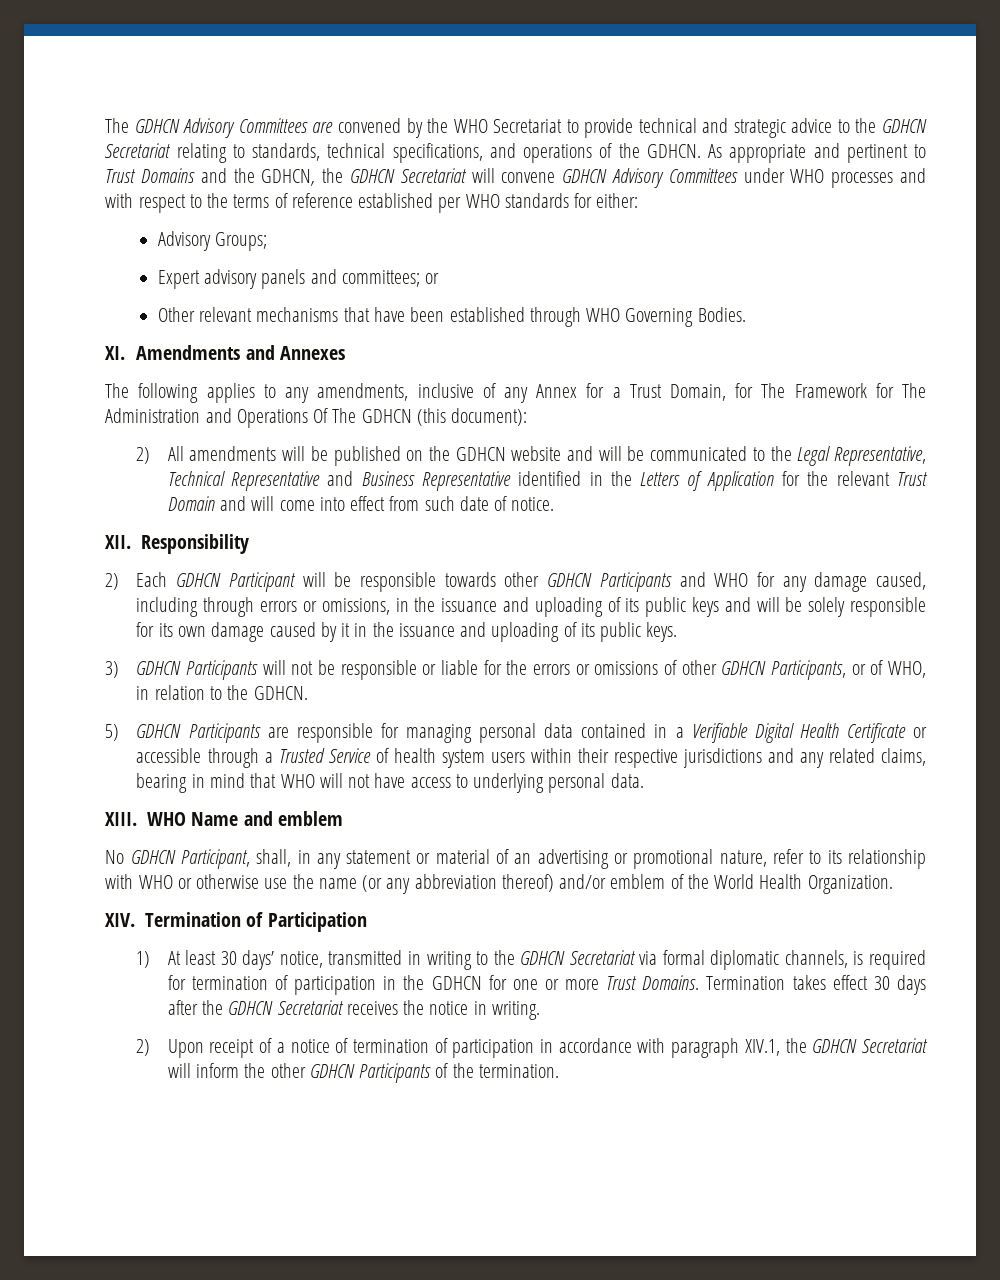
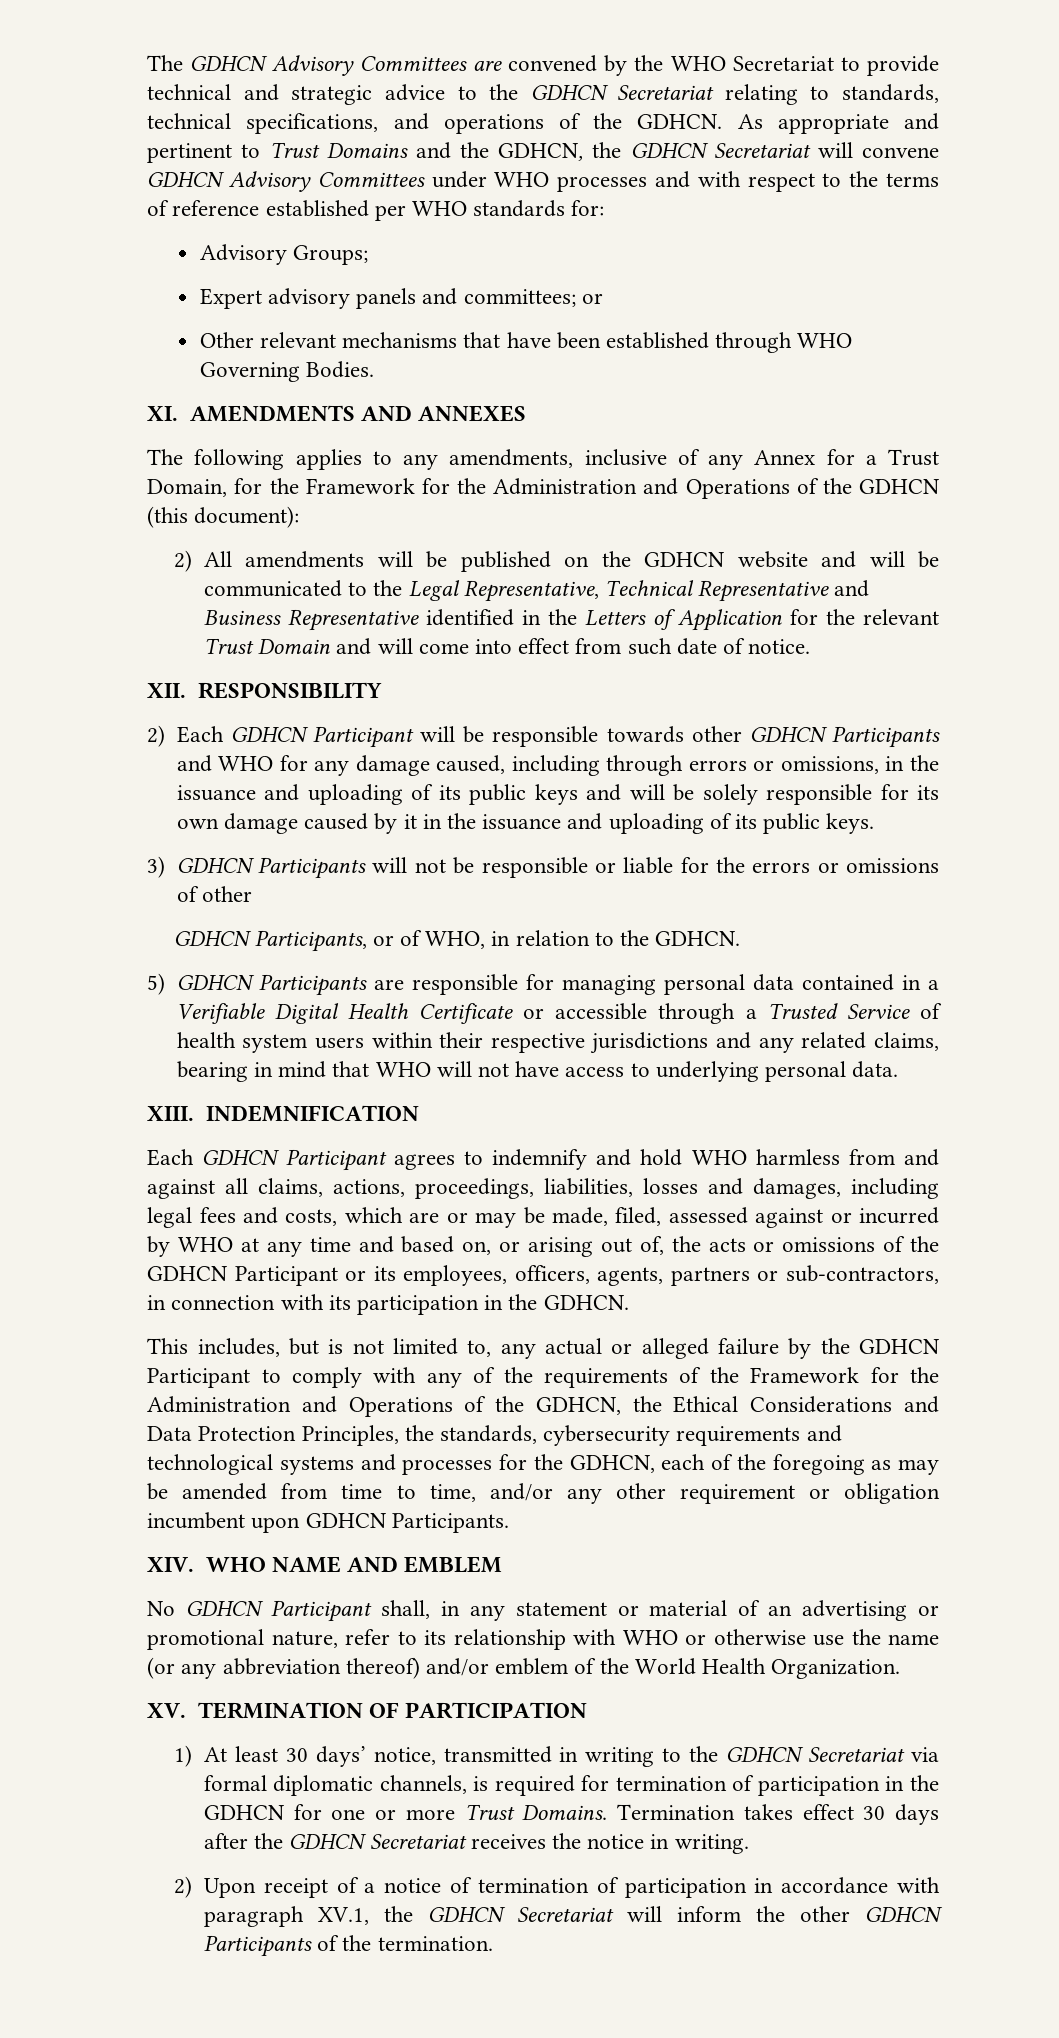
- As appropriate and pertinent to Trust Domains and the GDHCN, the GDHCN Secretariat will convene GDHCN Advisory Committees under WHO processes and with respect to the terms of reference established per WHO standards for either:
+ As appropriate and pertinent to Trust Domains and the GDHCN, the GDHCN Secretariat will convene GDHCN Advisory Committees under WHO processes and with respect to the terms of reference established per WHO standards for:
- XI. Amendments and Annexes
+ XI. AMENDMENTS AND ANNEXES
- The following applies to any amendments, inclusive of any Annex for a Trust Domain, for The Framework for The Administration and Operations Of The GDHCN (this document):
+ The following applies to any amendments, inclusive of any Annex for a Trust Domain, for the Framework for the Administration and Operations of the GDHCN (this document):
- XII. Responsibility
+ XII. RESPONSIBILITY
- 3) GDHCN Participants will not be responsible or liable for the errors or omissions of other GDHCN Participants, or of WHO, in relation to the GDHCN.
+ 3) GDHCN Participants will not be responsible or liable for the errors or omissions of other
+ GDHCN Participants, or of WHO, in relation to the GDHCN.
- WHO Name and emblem
+ INDEMNIFICATION
+ Each GDHCN Participant agrees to indemnify and hold WHO harmless from and against all claims, actions, proceedings, liabilities, losses and damages, including legal fees and costs, which are or may be made, filed, assessed against or incurred by WHO at any time and based on, or arising out of, the acts or omissions of the GDHCN Participant or its employees, officers, agents, partners or sub-contractors, in connection with its participation in the GDHCN.
+ This includes, but is not limited to, any actual or alleged failure by the GDHCN Participant to comply with any of the requirements of the Framework for the Administration and Operations of the GDHCN, the Ethical Considerations and Data Protection Principles, the standards, cybersecurity requirements and technological systems and processes for the GDHCN, each of the foregoing as may be amended from time to time, and/or any other requirement or obligation incumbent upon GDHCN Participants.
+ XIV. WHO NAME AND EMBLEM
- No GDHCN Participant, shall, in any statement or material of an advertising or promotional nature, refer to its relationship with WHO or otherwise use the name (or any abbreviation thereof) and/or emblem of the World Health Organization.
+ No GDHCN Participant shall, in any statement or material of an advertising or promotional nature, refer to its relationship with WHO or otherwise use the name (or any abbreviation thereof) and/or emblem of the World Health Organization.
- XIV. Termination of Participation
+ XV. TERMINATION OF PARTICIPATION
- 2) Upon receipt of a notice of termination of participation in accordance with paragraph XIV.1, the GDHCN Secretariat will inform the other GDHCN Participants of the termination.
+ 2) Upon receipt of a notice of termination of participation in accordance with paragraph XV.1, the GDHCN Secretariat will inform the other GDHCN Participants of the termination.

